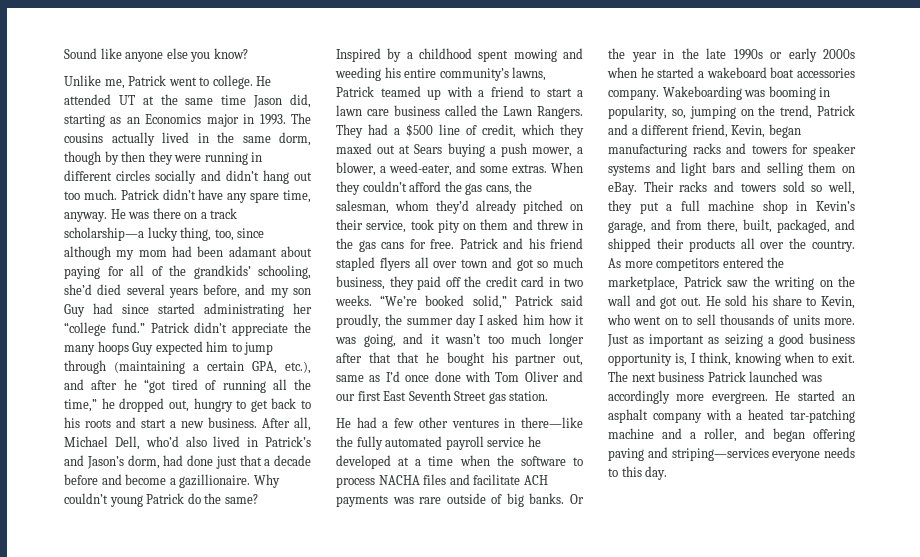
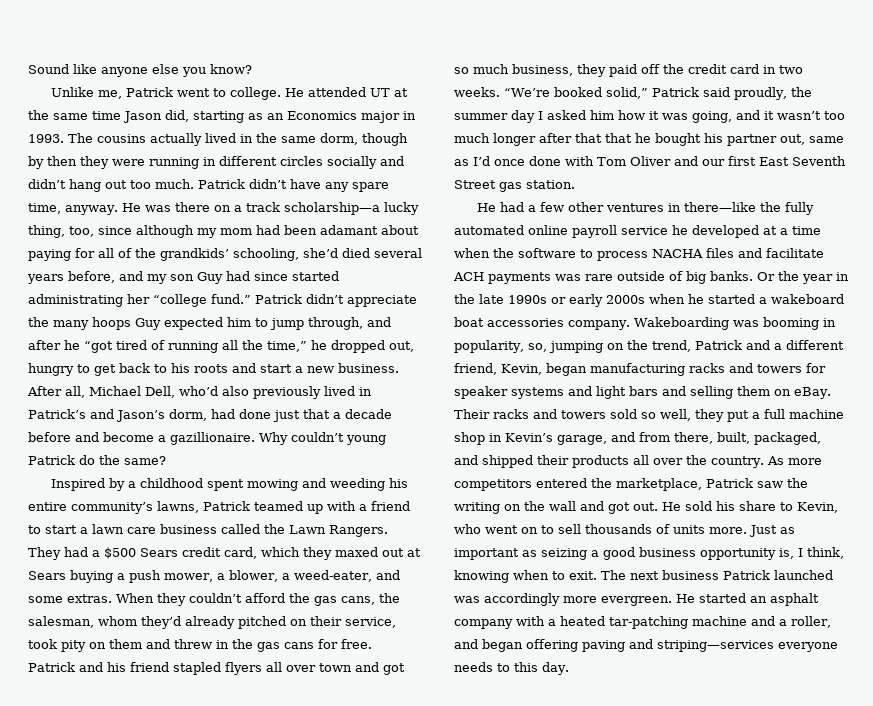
- Patrick didn’t appreciate the many hoops Guy expected him to jump through (maintaining a certain GPA, etc.), and after he “got tired of running all the time,” he dropped out, hungry to get back to his roots and start a new business.
+ Patrick didn’t appreciate the many hoops Guy expected him to jump through, and after he “got tired of running all the time,” he dropped out, hungry to get back to his roots and start a new business.
- After all, Michael Dell, who’d also lived in Patrick’s and Jason’s dorm, had done just that a decade before and become a gazillionaire.
+ After all, Michael Dell, who’d also previously lived in Patrick’s and Jason’s dorm, had done just that a decade before and become a gazillionaire.
- They had a $500 line of credit, which they maxed out at Sears buying a push mower, a blower, a weed-eater, and some extras.
+ They had a $500 Sears credit card, which they maxed out at Sears buying a push mower, a blower, a weed-eater, and some extras.
- He had a few other ventures in there—like the fully automated payroll service he developed at a time when the software to process NACHA files and facilitate ACH payments was rare outside of big banks.
+ He had a few other ventures in there—like the fully automated online payroll service he developed at a time when the software to process NACHA files and facilitate ACH payments was rare outside of big banks.

